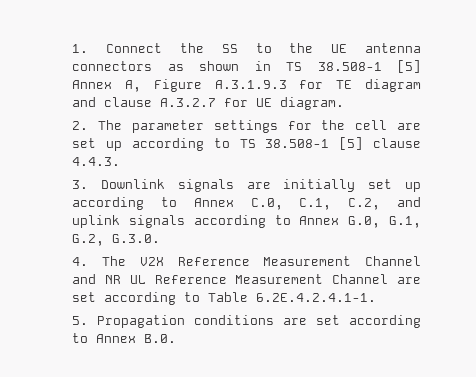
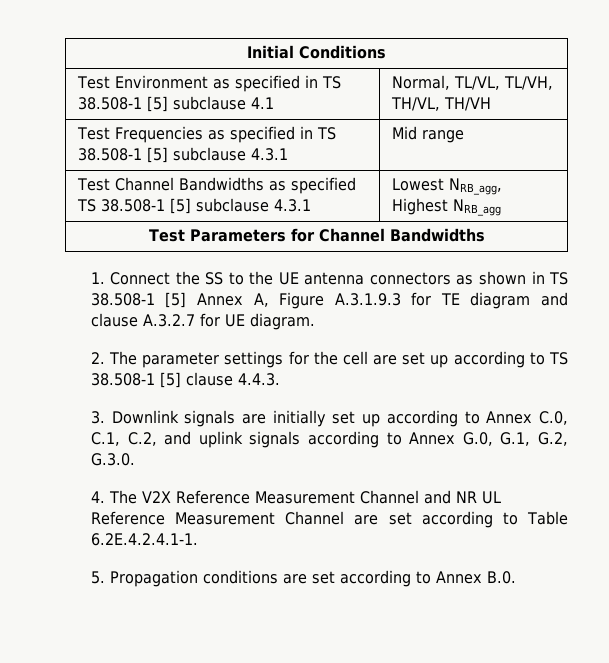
+ Initial Conditions
+ Test Environment as specified in TS 38.508-1 [5] subclause 4.1 | Normal, TL/VL, TL/VH, TH/VL, TH/VH
+ Test Frequencies as specified in TS 38.508-1 [5] subclause 4.3.1 | Mid range
+ Test Channel Bandwidths as specified TS 38.508-1 [5] subclause 4.3.1 | Lowest NRB_agg, Highest NRB_agg
+ Test Parameters for Channel Bandwidths

